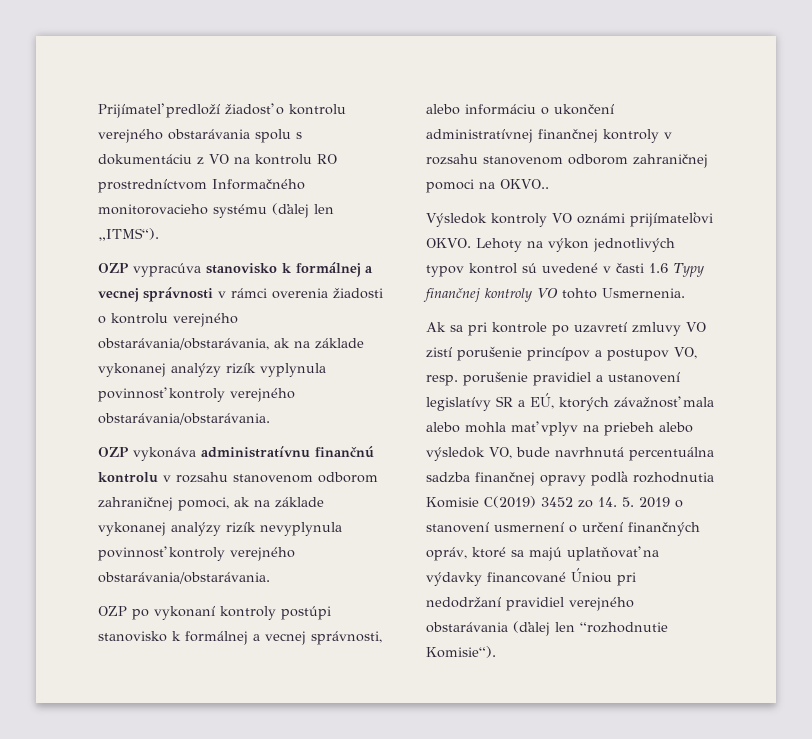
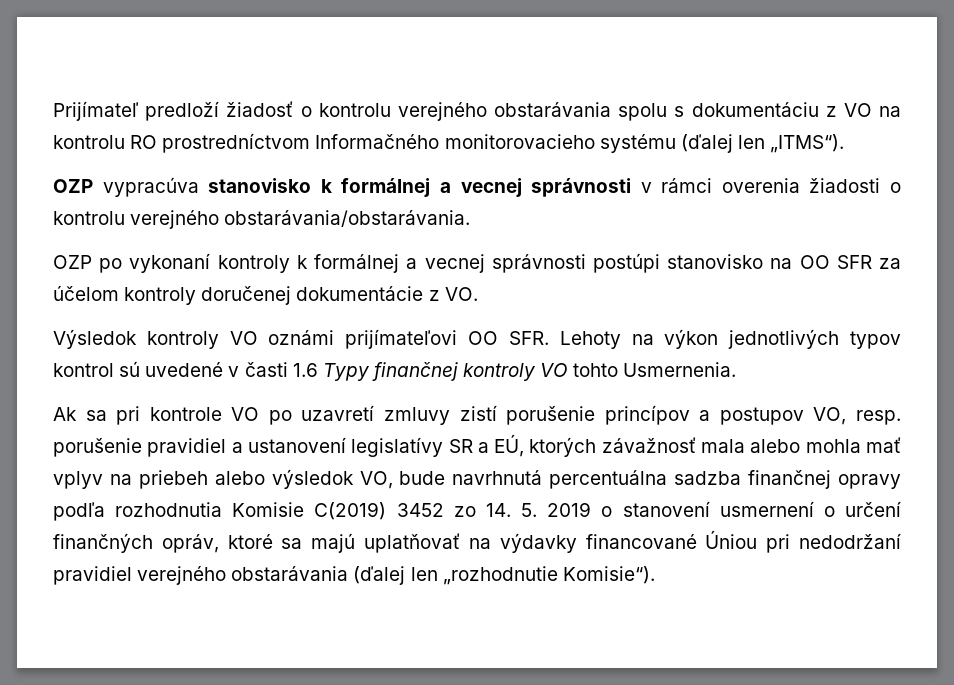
- OZP vypracúva stanovisko k formálnej a vecnej správnosti v rámci overenia žiadosti o kontrolu verejného obstarávania/obstarávania, ak na základe vykonanej analýzy rizík vyplynula povinnosť kontroly verejného obstarávania/obstarávania.
- OZP vykonáva administratívnu finančnú kontrolu v rozsahu stanovenom odborom zahraničnej pomoci, ak na základe vykonanej analýzy rizík nevyplynula povinnosť kontroly verejného obstarávania/obstarávania.
+ OZP vypracúva stanovisko k formálnej a vecnej správnosti v rámci overenia žiadosti o kontrolu verejného obstarávania/obstarávania.
- OZP po vykonaní kontroly postúpi stanovisko k formálnej a vecnej správnosti, alebo informáciu o ukončení administratívnej finančnej kontroly v rozsahu stanovenom odborom zahraničnej pomoci na OKVO..
+ OZP po vykonaní kontroly k formálnej a vecnej správnosti postúpi stanovisko na OO SFR za účelom kontroly doručenej dokumentácie z VO.
- Výsledok kontroly VO oznámi prijímateľovi OKVO. Lehoty na výkon jednotlivých typov kontrol sú uvedené v časti 1.6 Typy finančnej kontroly VO tohto Usmernenia.
+ Výsledok kontroly VO oznámi prijímateľovi OO SFR. Lehoty na výkon jednotlivých typov kontrol sú uvedené v časti 1.6 Typy finančnej kontroly VO tohto Usmernenia.
- Ak sa pri kontrole po uzavretí zmluvy VO zistí porušenie princípov a postupov VO, resp. porušenie pravidiel a ustanovení legislatívy SR a EÚ, ktorých závažnosť mala alebo mohla mať vplyv na priebeh alebo výsledok VO, bude navrhnutá percentuálna sadzba finančnej opravy podľa rozhodnutia Komisie C(2019) 3452 zo 14. 5. 2019 o stanovení usmernení o určení finančných opráv, ktoré sa majú uplatňovať na výdavky financované Úniou pri nedodržaní pravidiel verejného obstarávania (ďalej len “rozhodnutie Komisie“).
+ Ak sa pri kontrole VO po uzavretí zmluvy zistí porušenie princípov a postupov VO, resp. porušenie pravidiel a ustanovení legislatívy SR a EÚ, ktorých závažnosť mala alebo mohla mať vplyv na priebeh alebo výsledok VO, bude navrhnutá percentuálna sadzba finančnej opravy podľa rozhodnutia Komisie C(2019) 3452 zo 14. 5. 2019 o stanovení usmernení o určení finančných opráv, ktoré sa majú uplatňovať na výdavky financované Úniou pri nedodržaní pravidiel verejného obstarávania (ďalej len „rozhodnutie Komisie“).

